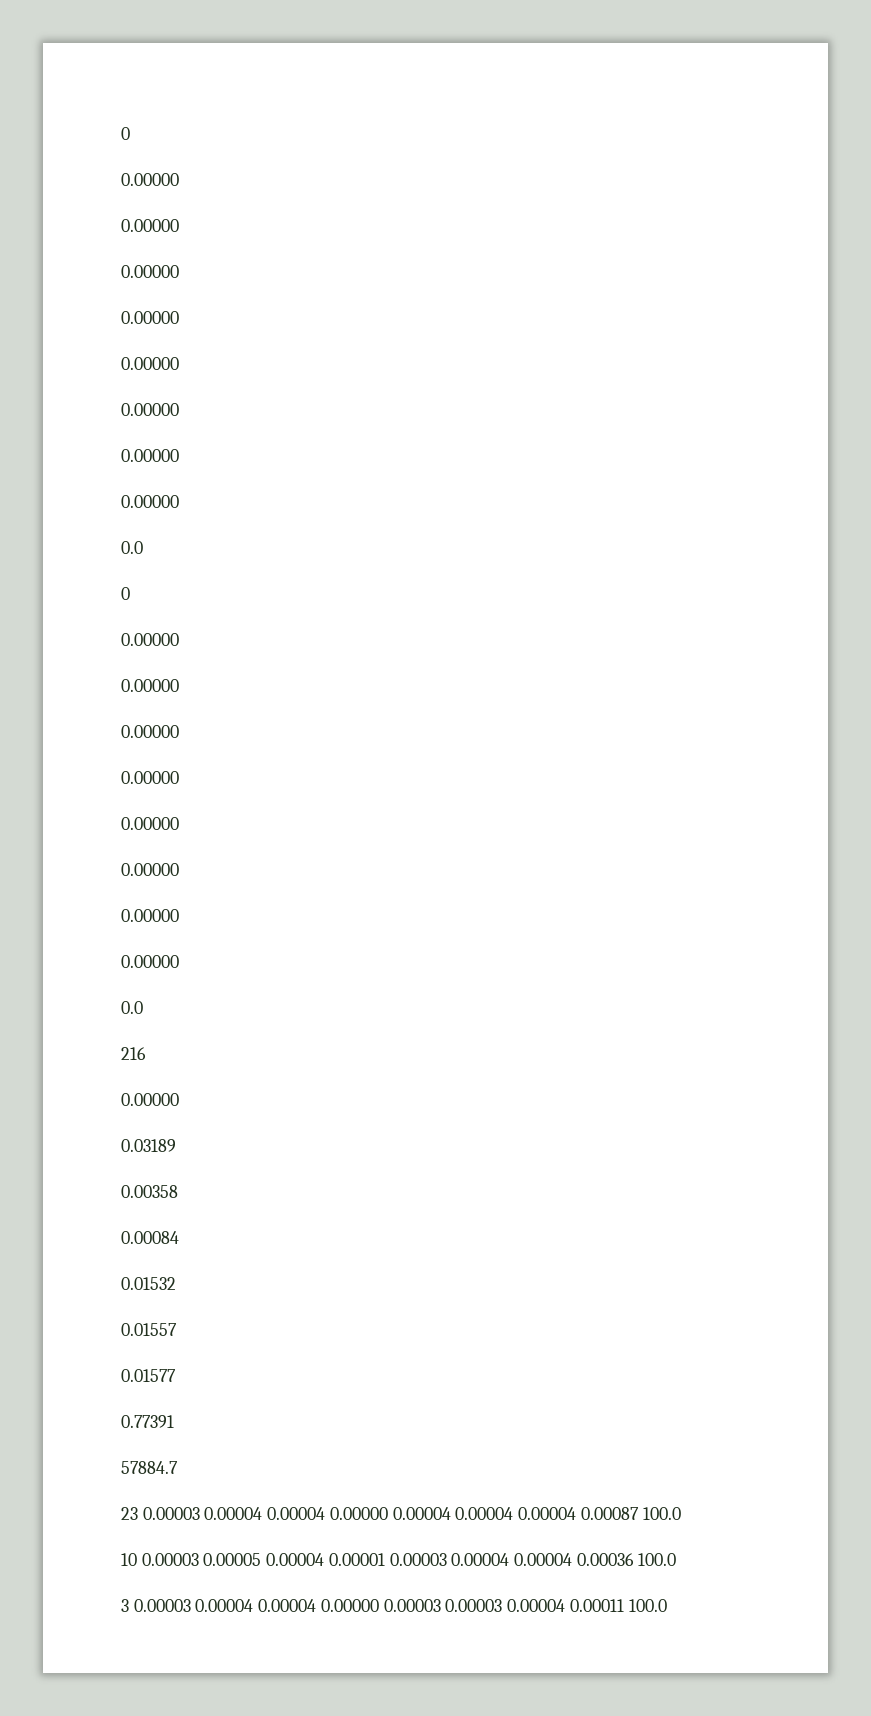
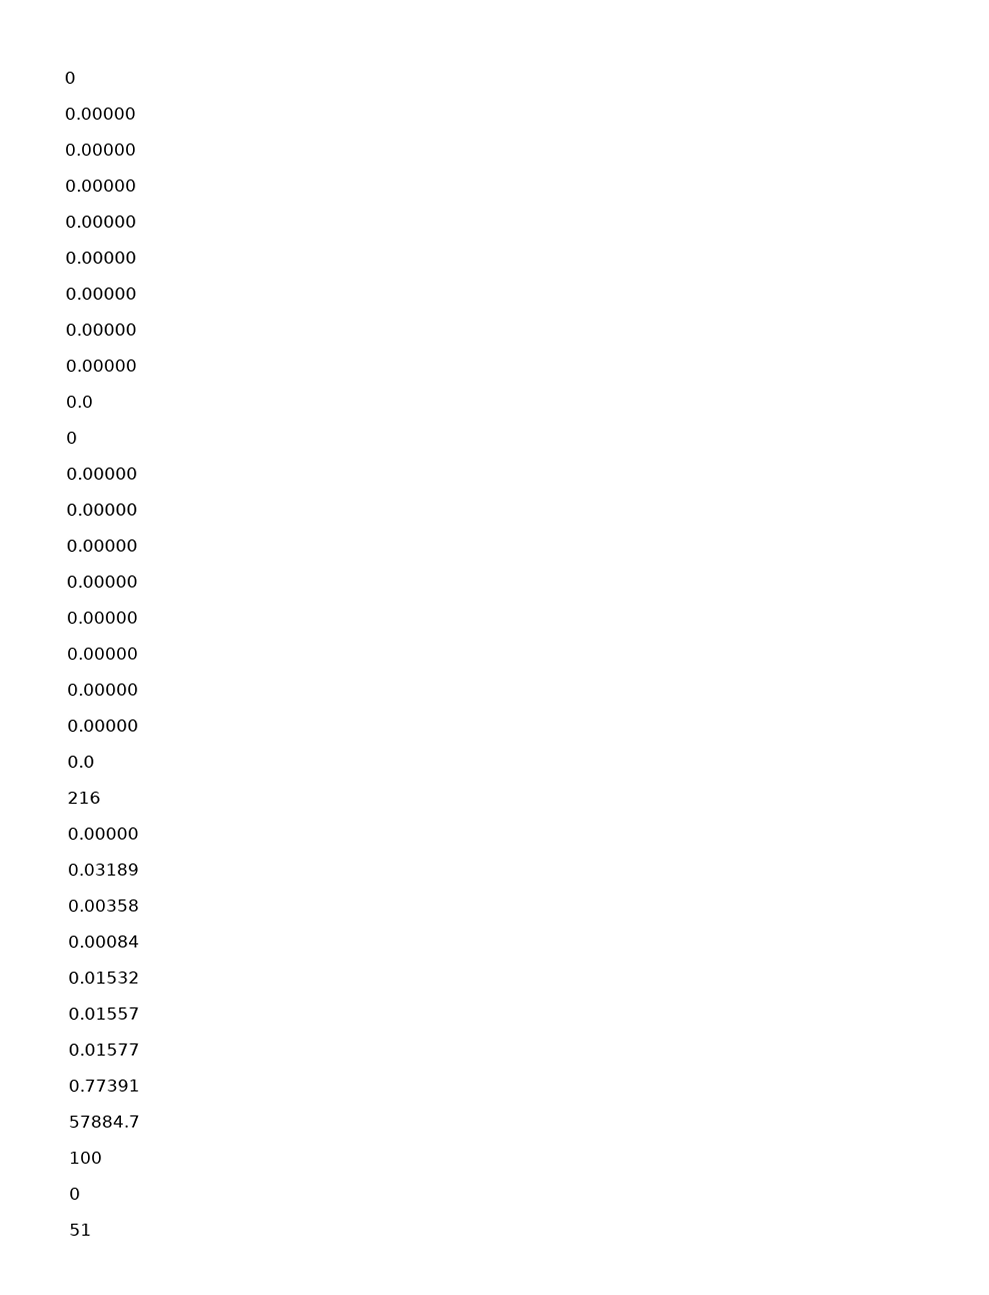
- 23 0.00003 0.00004 0.00004 0.00000 0.00004 0.00004 0.00004 0.00087 100.0
- 10 0.00003 0.00005 0.00004 0.00001 0.00003 0.00004 0.00004 0.00036 100.0
- 3 0.00003 0.00004 0.00004 0.00000 0.00003 0.00003 0.00004 0.00011 100.0
+ 100
+ 0
+ 51

